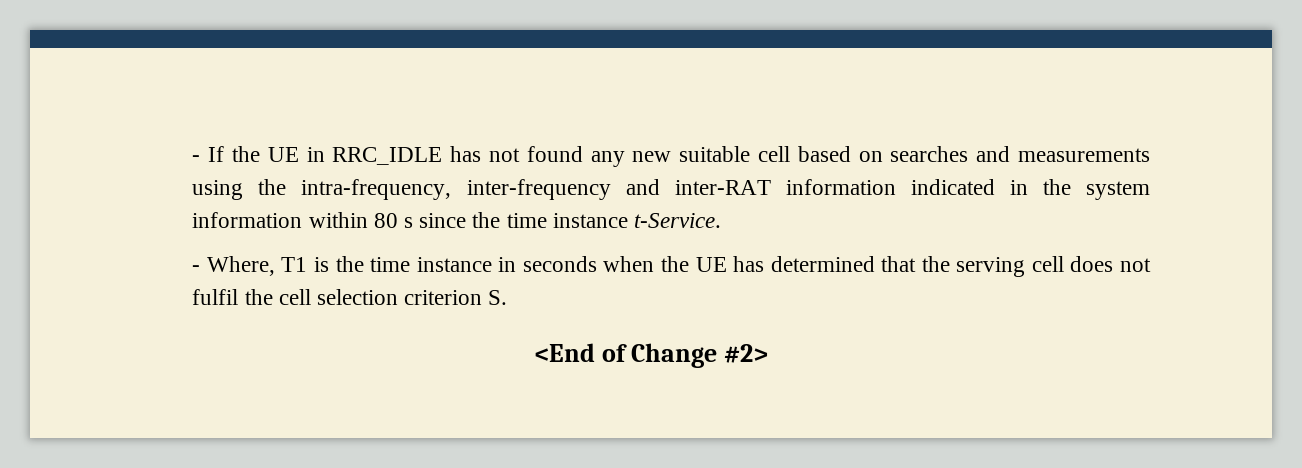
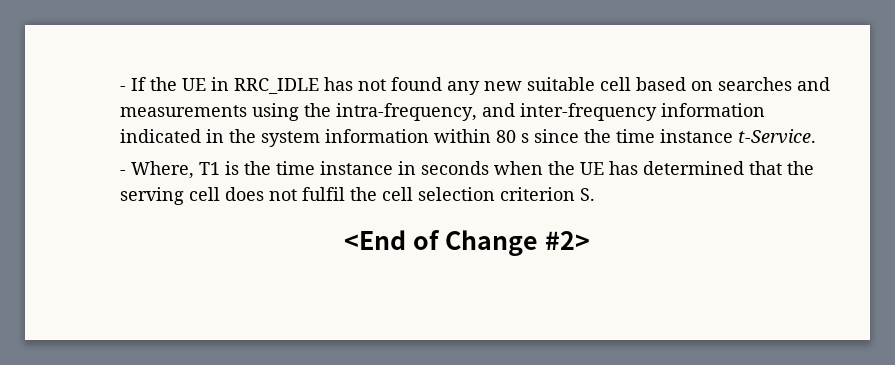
- - If the UE in RRC_IDLE has not found any new suitable cell based on searches and measurements using the intra-frequency, inter-frequency and inter-RAT information indicated in the system information within 80 s since the time instance t-Service.
+ - If the UE in RRC_IDLE has not found any new suitable cell based on searches and measurements using the intra-frequency, and inter-frequency information indicated in the system information within 80 s since the time instance t-Service.

